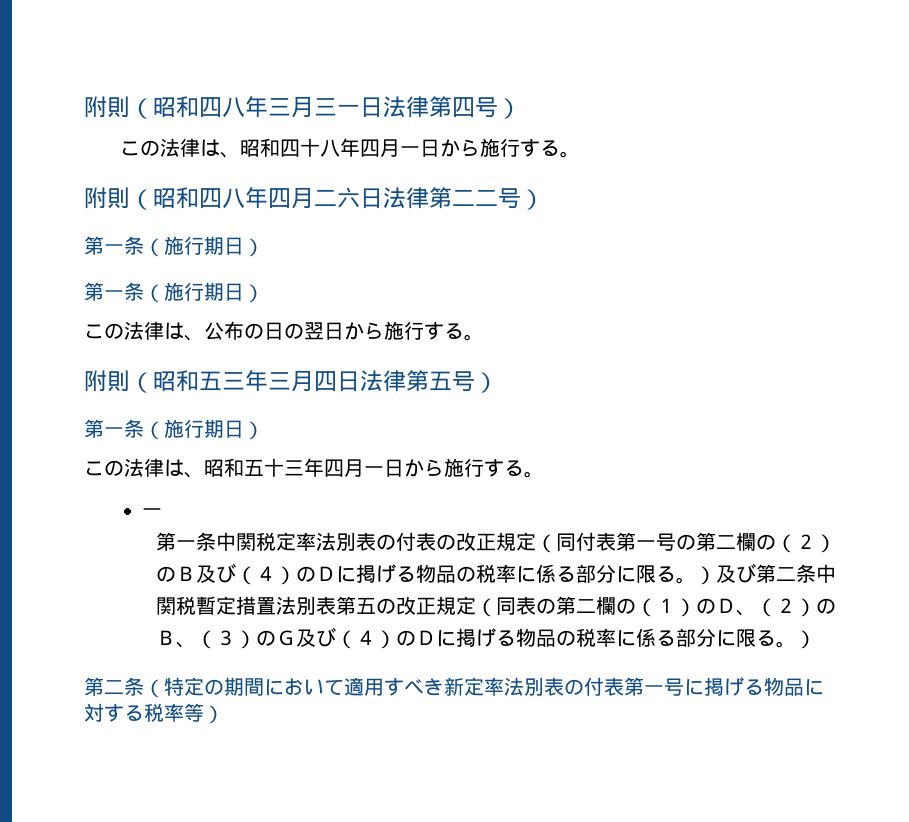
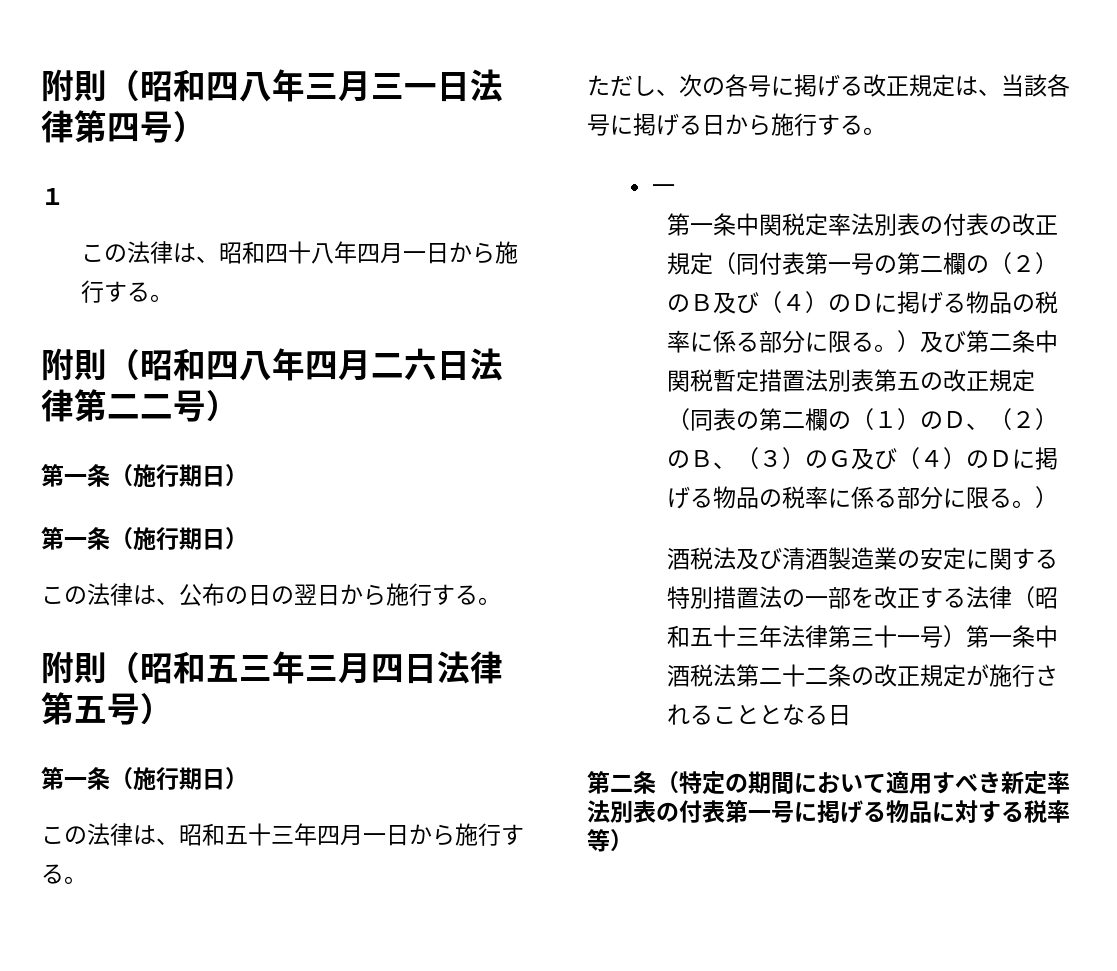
  附則（昭和四八年三月三一日法律第四号）
+ １
+ ただし、次の各号に掲げる改正規定は、当該各号に掲げる日から施行する。
+ 酒税法及び清酒製造業の安定に関する特別措置法の一部を改正する法律（昭和五十三年法律第三十一号）第一条中酒税法第二十二条の改正規定が施行されることとなる日

